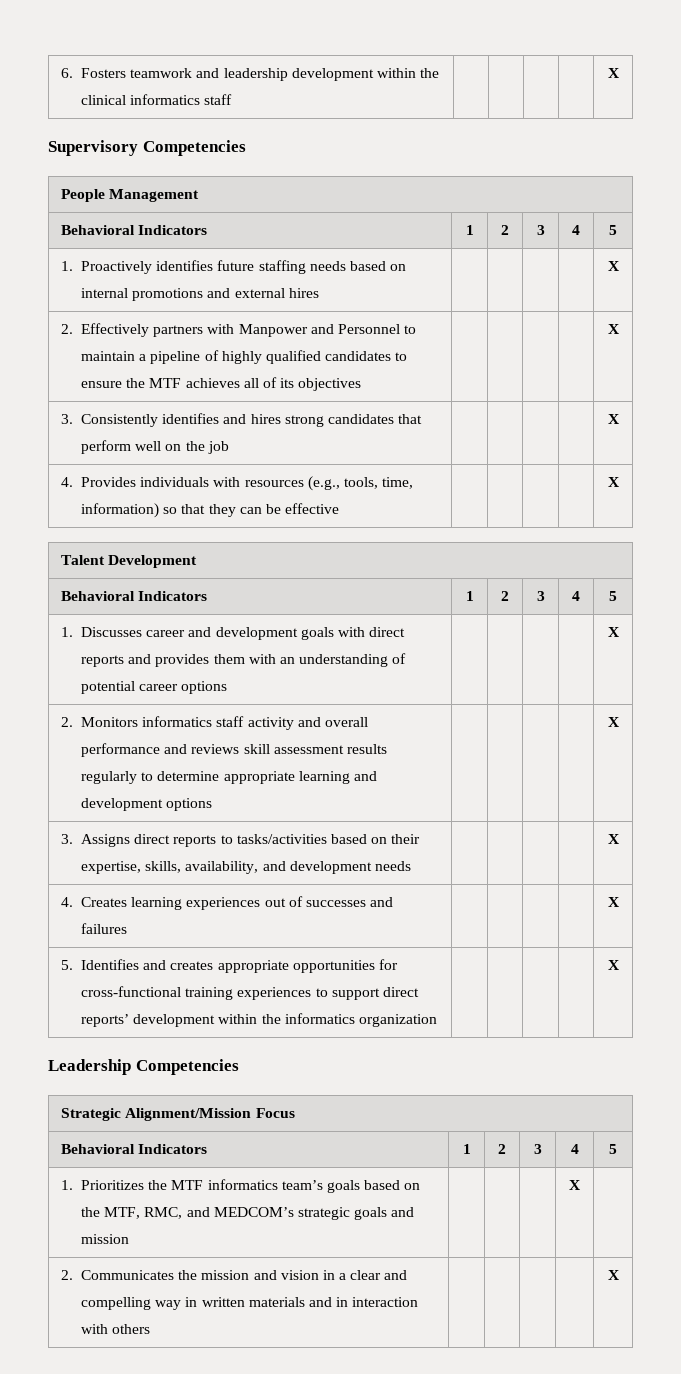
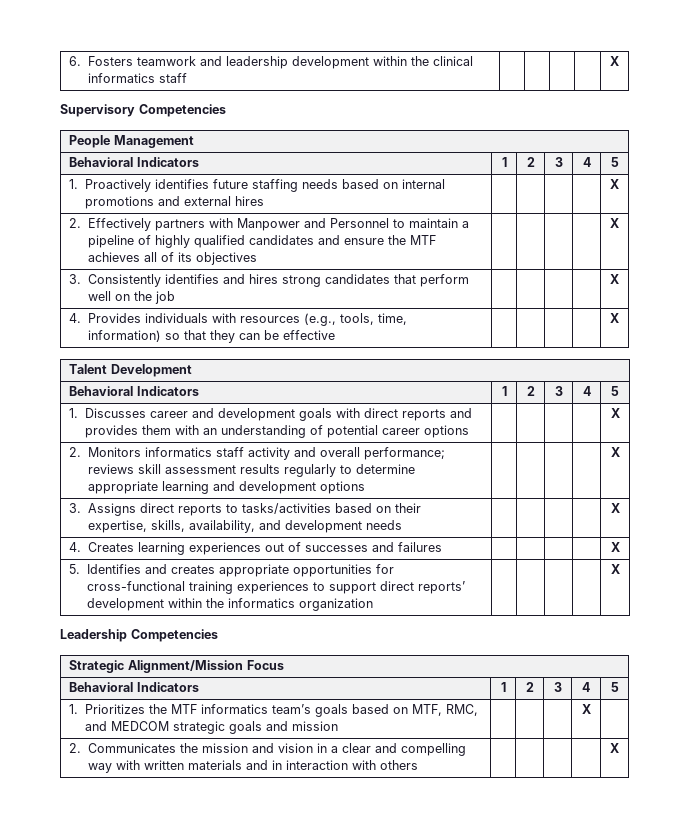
- 2. Effectively partners with Manpower and Personnel to maintain a pipeline of highly qualified candidates to ensure the MTF achieves all of its objectives | | | | | X
+ 2. Effectively partners with Manpower and Personnel to maintain a pipeline of highly qualified candidates and ensure the MTF achieves all of its objectives | | | | | X
- 2. Monitors informatics staff activity and overall performance and reviews skill assessment results regularly to determine appropriate learning and development options | | | | | X
+ 2. Monitors informatics staff activity and overall performance; reviews skill assessment results regularly to determine appropriate learning and development options | | | | | X
- 1. Prioritizes the MTF informatics team’s goals based on the MTF, RMC, and MEDCOM’s strategic goals and mission | | | | X |
+ 1. Prioritizes the MTF informatics team’s goals based on MTF, RMC, and MEDCOM strategic goals and mission | | | | X |
- 2. Communicates the mission and vision in a clear and compelling way in written materials and in interaction with others | | | | | X
+ 2. Communicates the mission and vision in a clear and compelling way with written materials and in interaction with others | | | | | X

